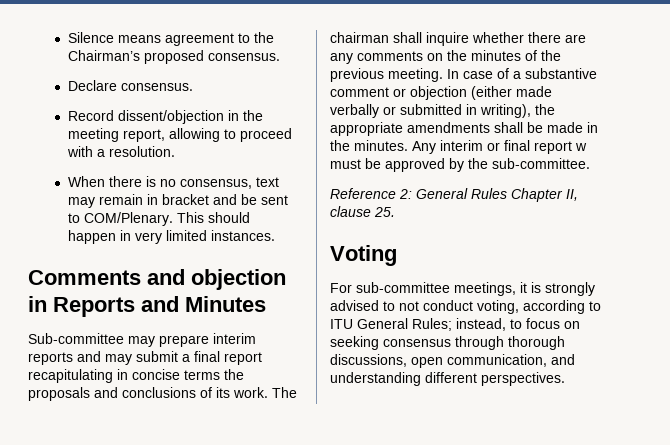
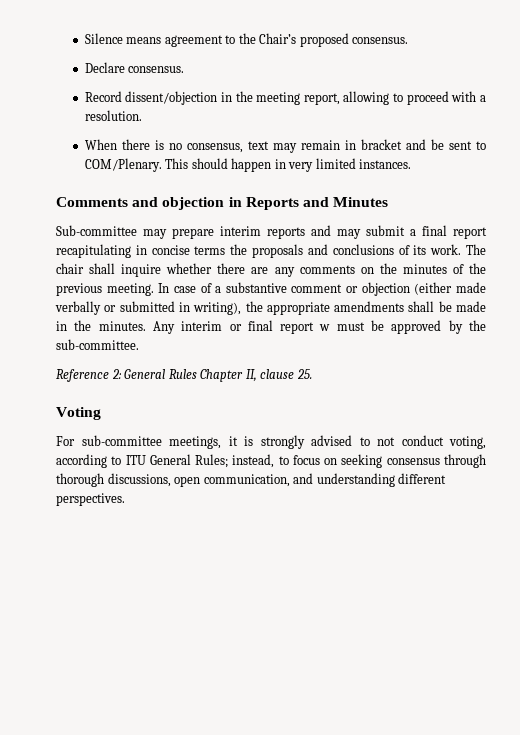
- Silence means agreement to the Chairman’s proposed consensus.
+ Silence means agreement to the Chair’s proposed consensus.
- The chairman shall inquire whether there are any comments on the minutes of the previous meeting.
+ The chair shall inquire whether there are any comments on the minutes of the previous meeting.

